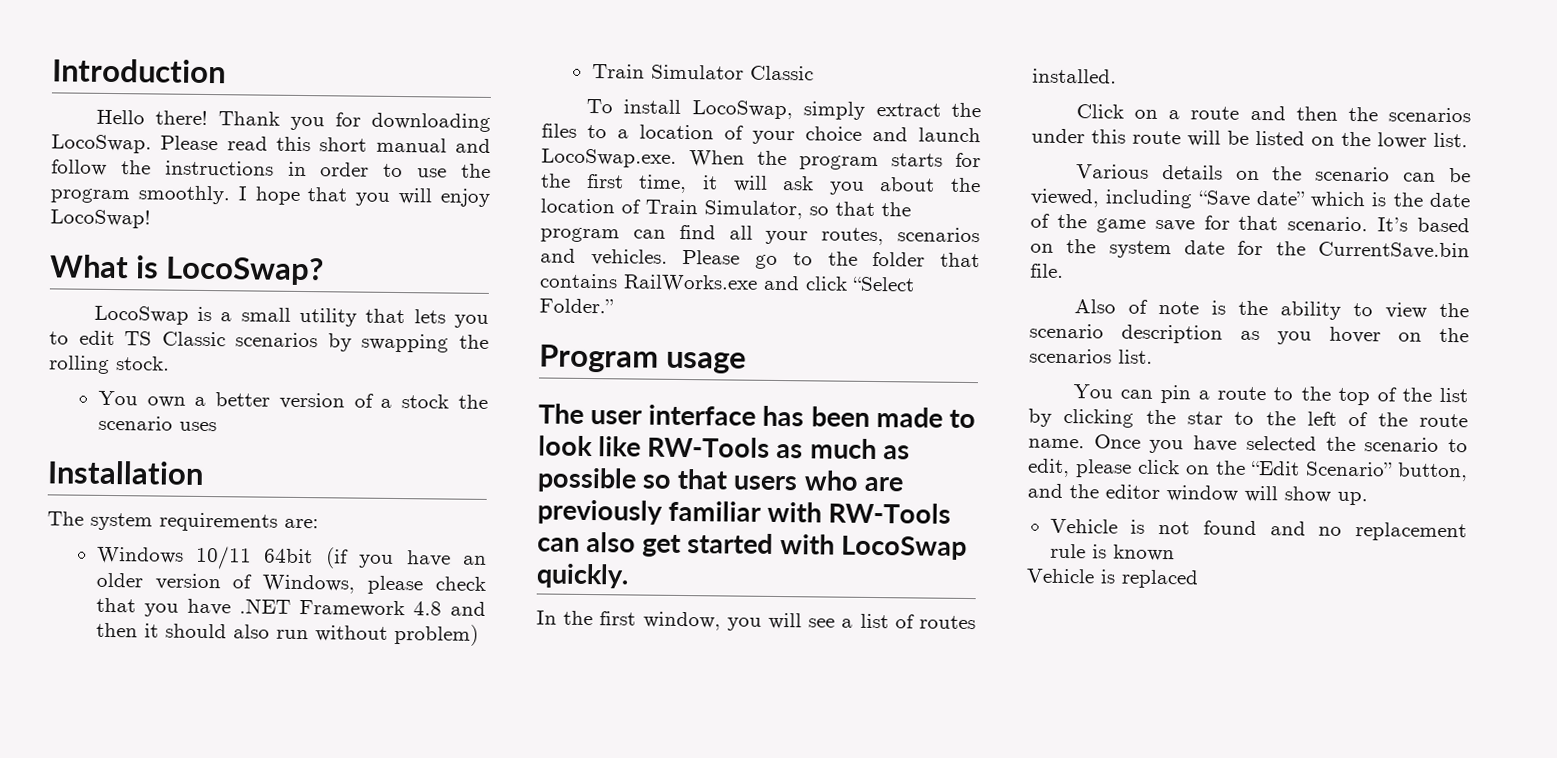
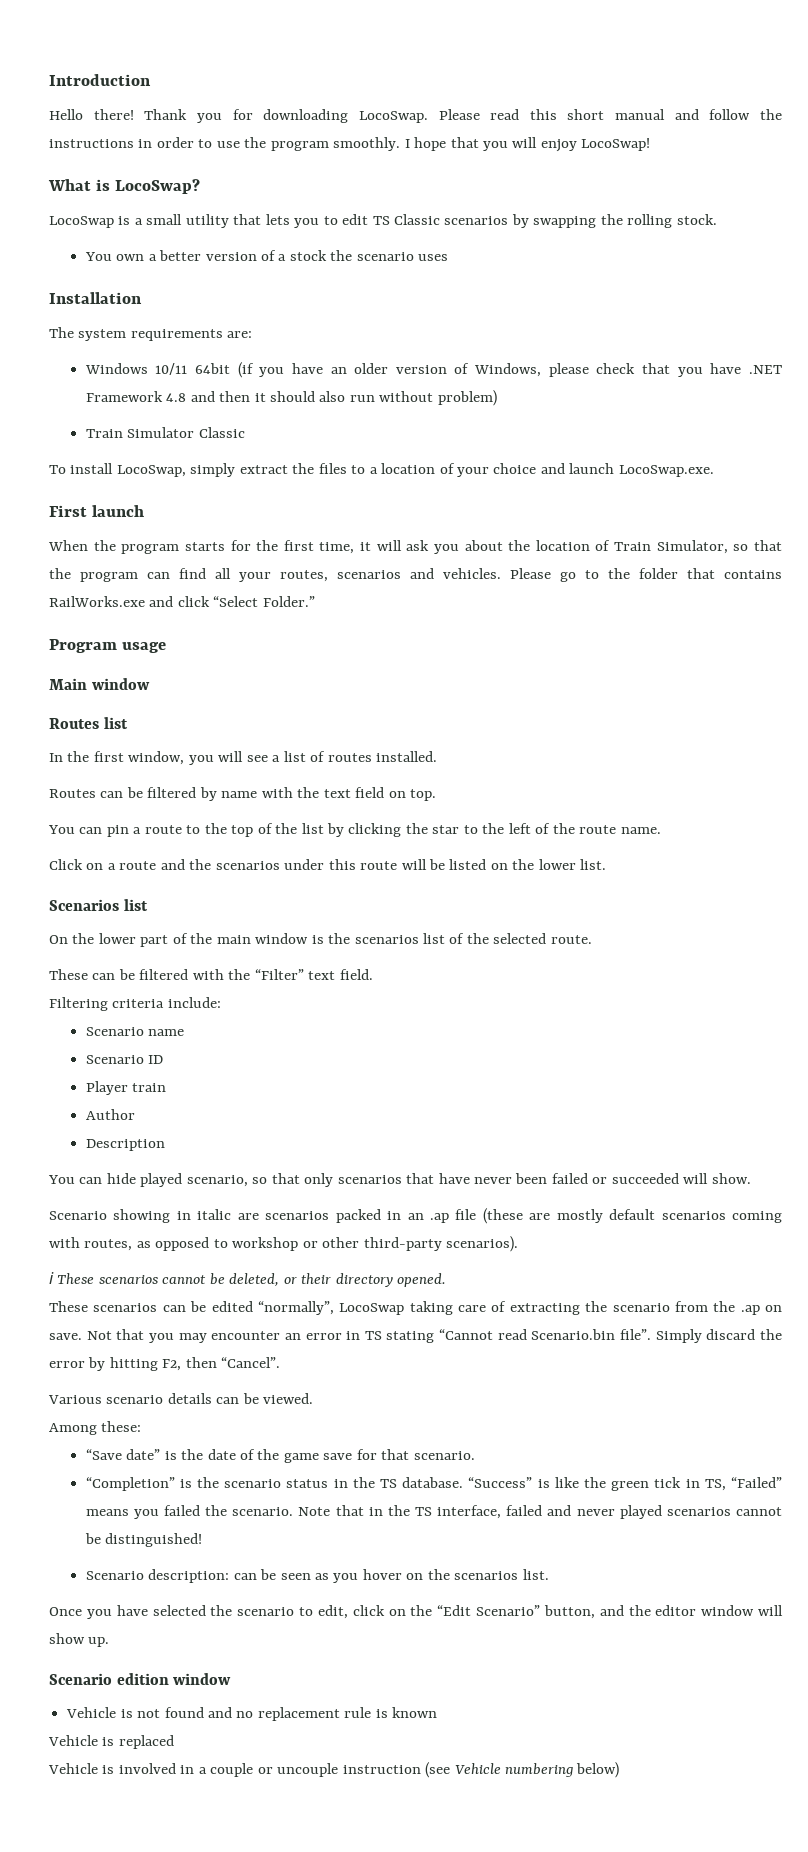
- To install LocoSwap, simply extract the files to a location of your choice and launch LocoSwap.exe. When the program starts for the first time, it will ask you about the location of Train Simulator, so that the program can find all your routes, scenarios and vehicles.
+ To install LocoSwap, simply extract the files to a location of your choice and launch LocoSwap.exe.
+ First launch
+ When the program starts for the first time, it will ask you about the location of Train Simulator, so that the program can find all your routes, scenarios and vehicles.
- The user interface has been made to look like RW-Tools as much as possible so that users who are previously familiar with RW-Tools can also get started with LocoSwap quickly.
+ Main window
+ Routes list
- Click on a route and then the scenarios under this route will be listed on the lower list.
- Various details on the scenario can be viewed, including “Save date” which is the date of the game save for that scenario. It’s based on the system date for the CurrentSave.bin file.
- Also of note is the ability to view the scenario description as you hover on the scenarios list.
+ Routes can be filtered by name with the text field on top.
- You can pin a route to the top of the list by clicking the star to the left of the route name. Once you have selected the scenario to edit, please click on the “Edit Scenario” button, and the editor window will show up.
+ You can pin a route to the top of the list by clicking the star to the left of the route name.
+ Click on a route and the scenarios under this route will be listed on the lower list.
+ Scenarios list
+ On the lower part of the main window is the scenarios list of the selected route.
+ These can be filtered with the “Filter” text field.
+ Filtering criteria include:
+ Scenario name
+ Scenario ID
+ Player train
+ Author
+ Description
+ You can hide played scenario, so that only scenarios that have never been failed or succeeded will show.
+ Scenario showing in italic are scenarios packed in an .ap file (these are mostly default scenarios coming with routes, as opposed to workshop or other third-party scenarios).
+ ℹ These scenarios cannot be deleted, or their directory opened.
+ These scenarios can be edited “normally”, LocoSwap taking care of extracting the scenario from the .ap on save. Not that you may encounter an error in TS stating “Cannot read Scenario.bin file”. Simply discard the error by hitting F2, then “Cancel”.
+ Various scenario details can be viewed.
+ Among these:
+ “Save date” is the date of the game save for that scenario.
+ “Completion” is the scenario status in the TS database. “Success” is like the green tick in TS, “Failed” means you failed the scenario. Note that in the TS interface, failed and never played scenarios cannot be distinguished!
+ Scenario description: can be seen as you hover on the scenarios list.
+ Once you have selected the scenario to edit, click on the “Edit Scenario” button, and the editor window will show up.
+ Scenario edition window
+ Vehicle is involved in a couple or uncouple instruction (see Vehicle numbering below)

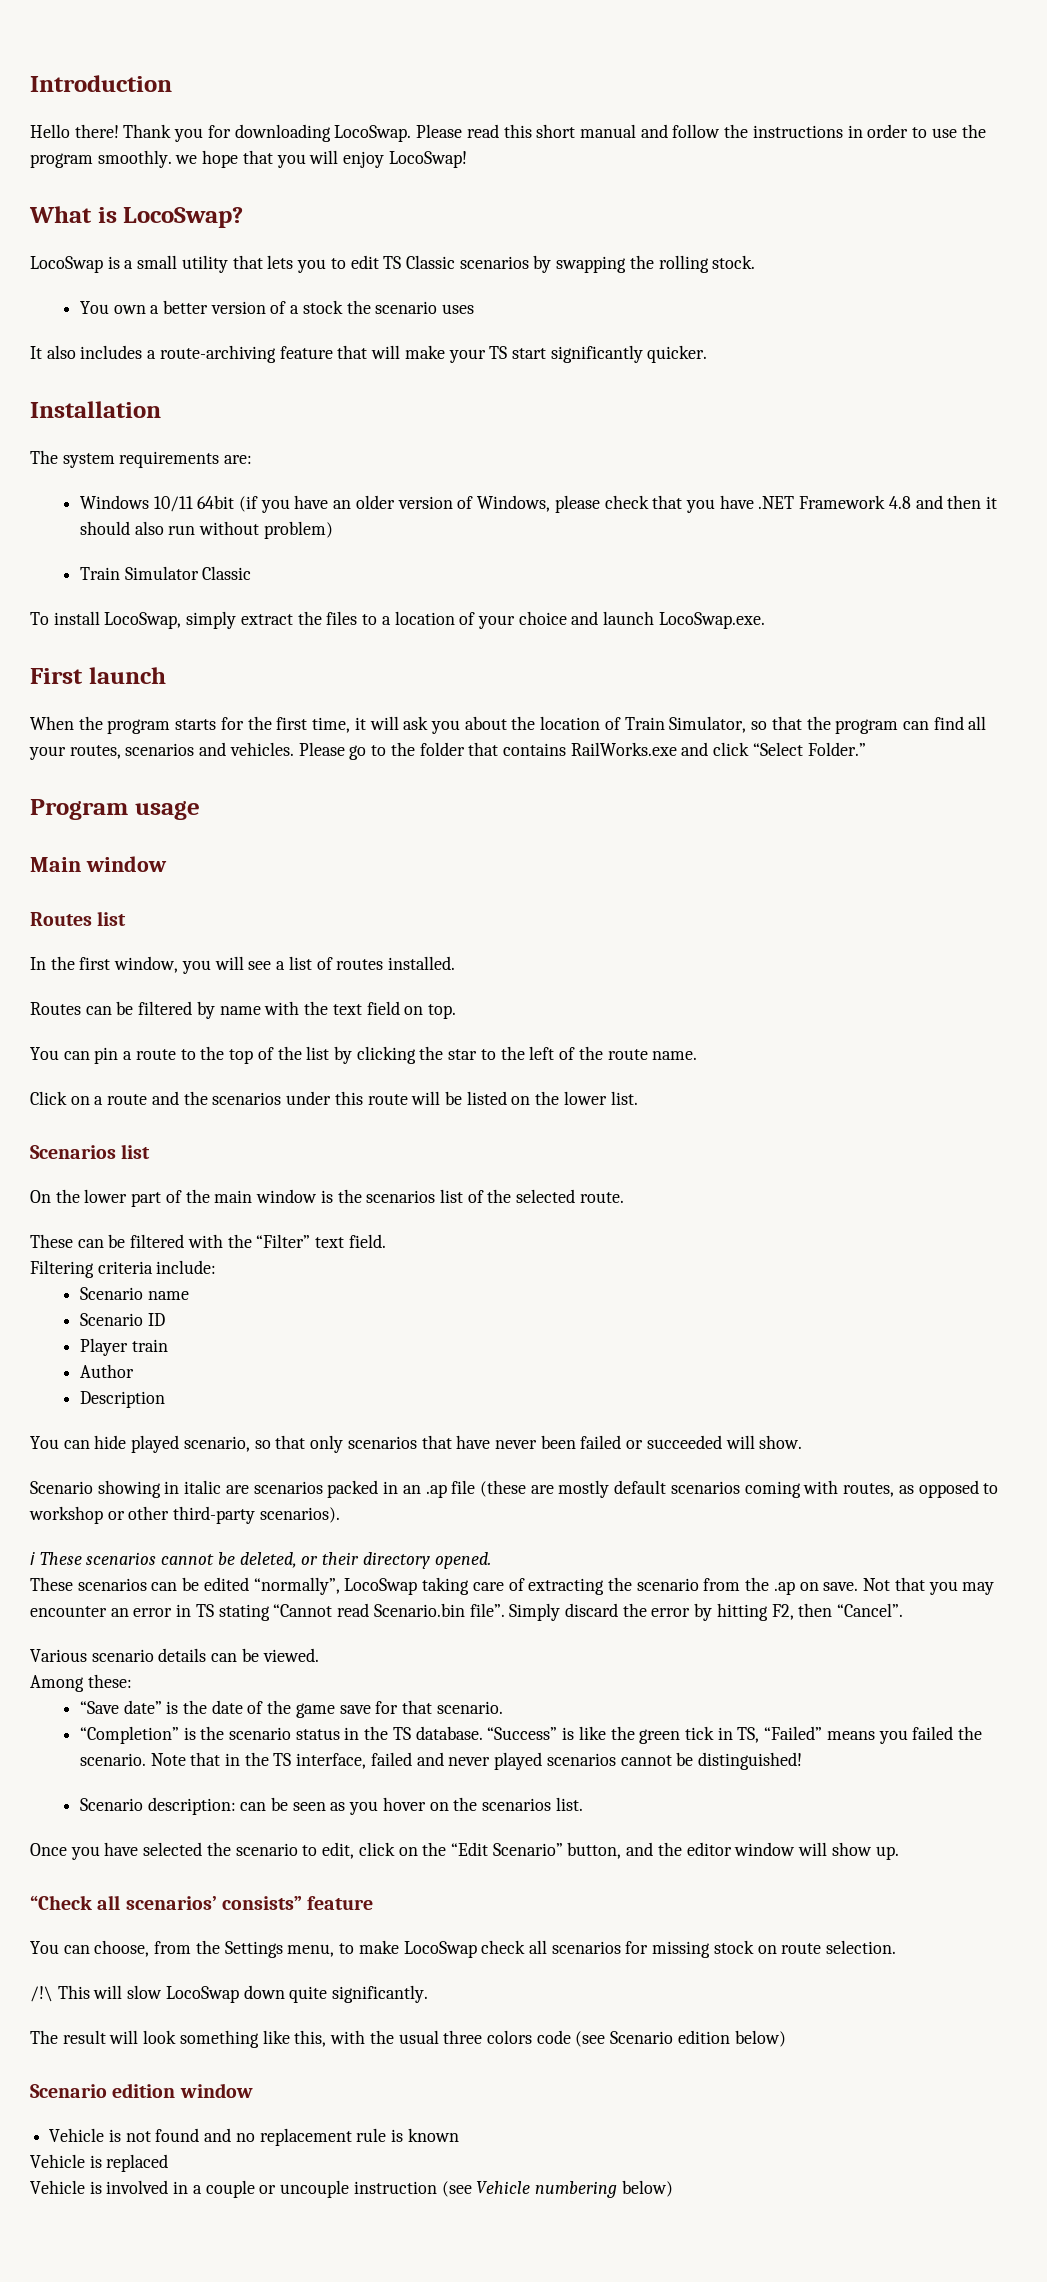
- Please read this short manual and follow the instructions in order to use the program smoothly. I hope that you will enjoy LocoSwap!
+ Please read this short manual and follow the instructions in order to use the program smoothly. we hope that you will enjoy LocoSwap!
+ It also includes a route-archiving feature that will make your TS start significantly quicker.
+ “Check all scenarios’ consists” feature
+ You can choose, from the Settings menu, to make LocoSwap check all scenarios for missing stock on route selection.
+ /!\ This will slow LocoSwap down quite significantly.
+ The result will look something like this, with the usual three colors code (see Scenario edition below)

